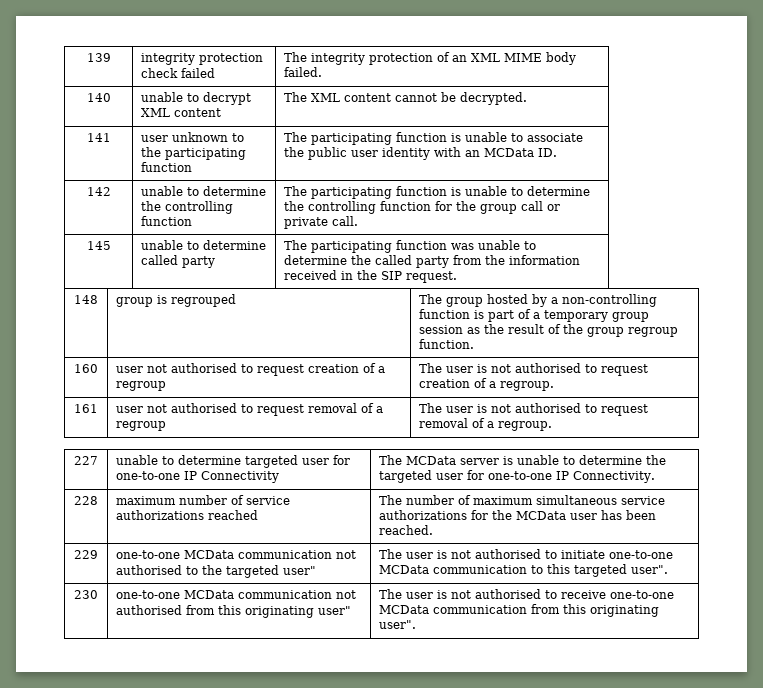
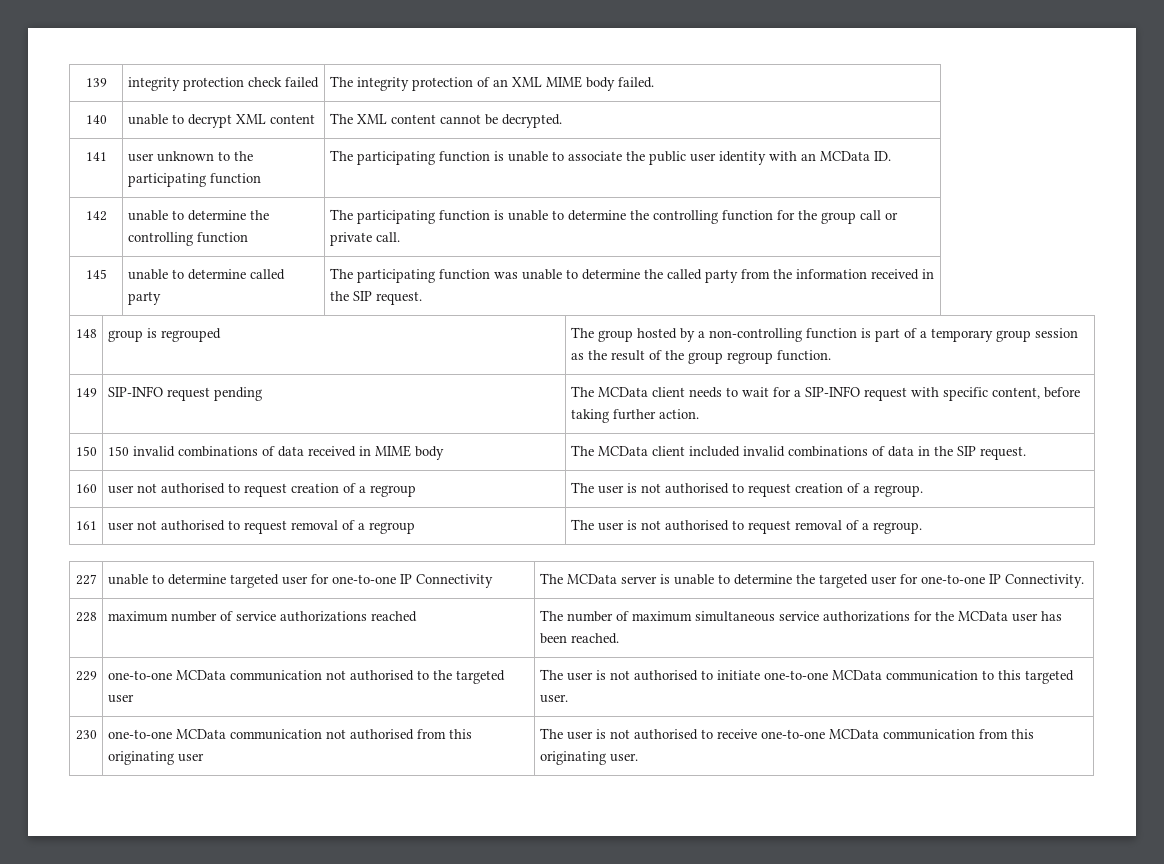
+ 149 | SIP-INFO request pending | The MCData client needs to wait for a SIP-INFO request with specific content, before taking further action.
+ 150 | 150 invalid combinations of data received in MIME body | The MCData client included invalid combinations of data in the SIP request.
- 229 | one-to-one MCData communication not authorised to the targeted user" | The user is not authorised to initiate one-to-one MCData communication to this targeted user".
+ 229 | one-to-one MCData communication not authorised to the targeted user | The user is not authorised to initiate one-to-one MCData communication to this targeted user.
- 230 | one-to-one MCData communication not authorised from this originating user" | The user is not authorised to receive one-to-one MCData communication from this originating user".
+ 230 | one-to-one MCData communication not authorised from this originating user | The user is not authorised to receive one-to-one MCData communication from this originating user.

